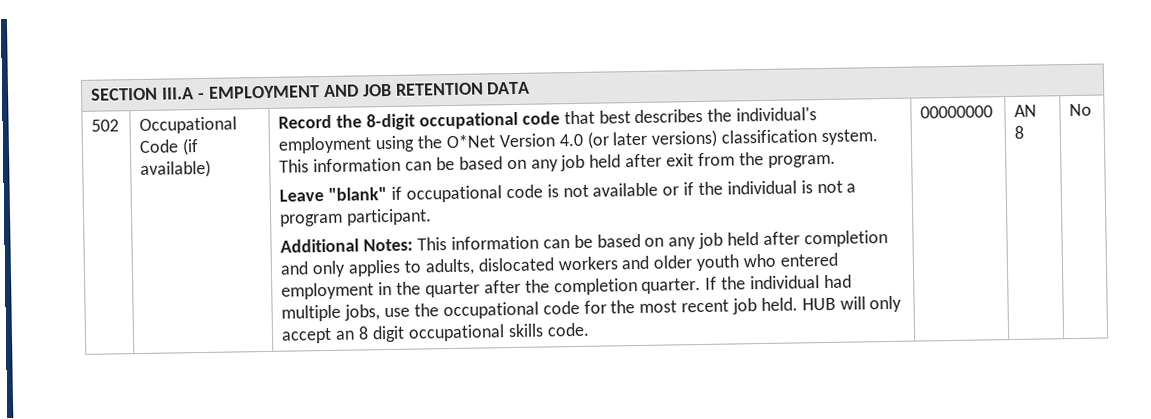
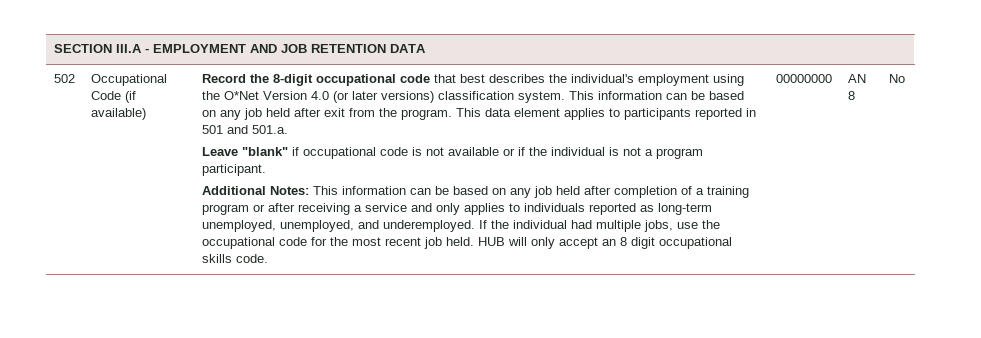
+ This data element applies to participants reported in 501 and 501.a.
- Additional Notes: This information can be based on any job held after completion and only applies to adults, dislocated workers and older youth who entered employment in the quarter after the completion quarter.
+ Additional Notes: This information can be based on any job held after completion of a training program or after receiving a service and only applies to individuals reported as long-term unemployed, unemployed, and underemployed.

